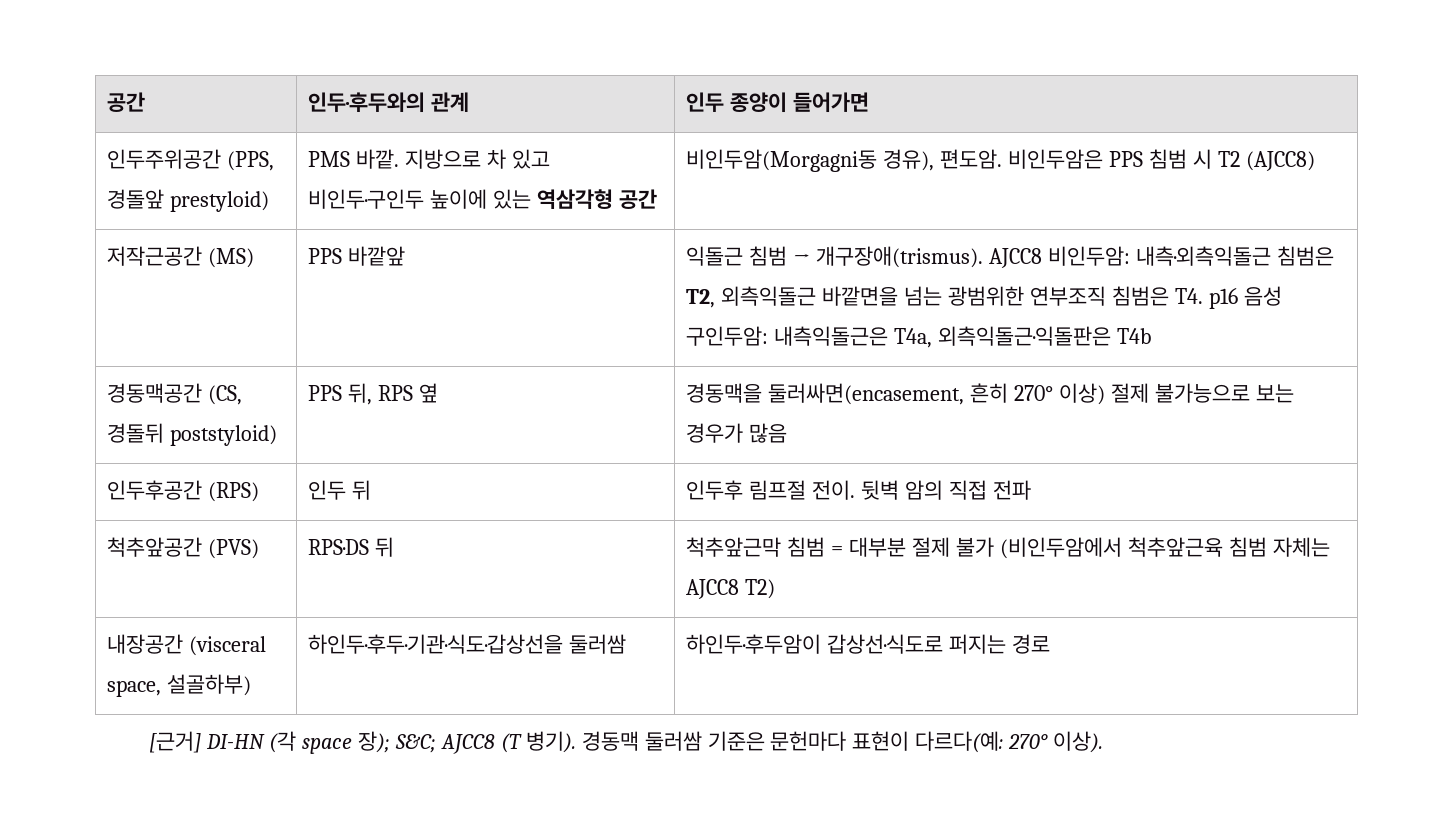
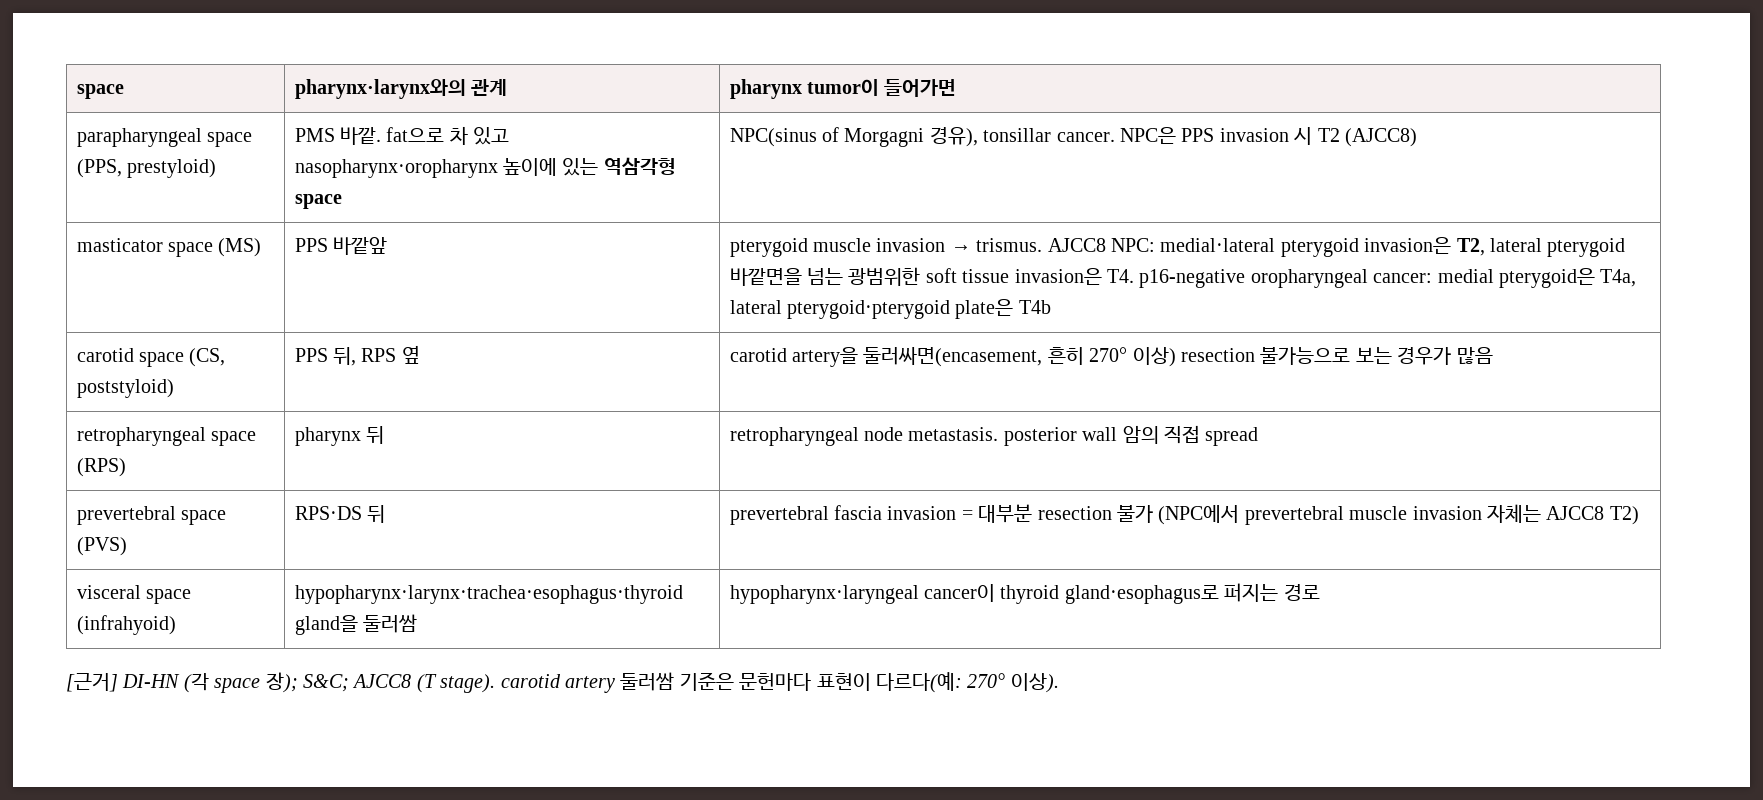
- 공간 | 인두·후두와의 관계 | 인두 종양이 들어가면
+ space | pharynx·larynx와의 관계 | pharynx tumor이 들어가면
- 인두주위공간 (PPS, 경돌앞 prestyloid) | PMS 바깥. 지방으로 차 있고 비인두·구인두 높이에 있는 역삼각형 공간 | 비인두암(Morgagni동 경유), 편도암. 비인두암은 PPS 침범 시 T2 (AJCC8)
+ parapharyngeal space (PPS, prestyloid) | PMS 바깥. fat으로 차 있고 nasopharynx·oropharynx 높이에 있는 역삼각형 space | NPC(sinus of Morgagni 경유), tonsillar cancer. NPC은 PPS invasion 시 T2 (AJCC8)
- 저작근공간 (MS) | PPS 바깥앞 | 익돌근 침범 → 개구장애(trismus). AJCC8 비인두암: 내측·외측익돌근 침범은 T2, 외측익돌근 바깥면을 넘는 광범위한 연부조직 침범은 T4. p16 음성 구인두암: 내측익돌근은 T4a, 외측익돌근·익돌판은 T4b
- 경동맥공간 (CS, 경돌뒤 poststyloid) | PPS 뒤, RPS 옆 | 경동맥을 둘러싸면(encasement, 흔히 270° 이상) 절제 불가능으로 보는 경우가 많음
+ masticator space (MS) | PPS 바깥앞 | pterygoid muscle invasion → trismus. AJCC8 NPC: medial·lateral pterygoid invasion은 T2, lateral pterygoid 바깥면을 넘는 광범위한 soft tissue invasion은 T4. p16-negative oropharyngeal cancer: medial pterygoid은 T4a, lateral pterygoid·pterygoid plate은 T4b
+ carotid space (CS, poststyloid) | PPS 뒤, RPS 옆 | carotid artery을 둘러싸면(encasement, 흔히 270° 이상) resection 불가능으로 보는 경우가 많음
- 인두후공간 (RPS) | 인두 뒤 | 인두후 림프절 전이. 뒷벽 암의 직접 전파
- 척추앞공간 (PVS) | RPS·DS 뒤 | 척추앞근막 침범 = 대부분 절제 불가 (비인두암에서 척추앞근육 침범 자체는 AJCC8 T2)
- 내장공간 (visceral space, 설골하부) | 하인두·후두·기관·식도·갑상선을 둘러쌈 | 하인두·후두암이 갑상선·식도로 퍼지는 경로
+ retropharyngeal space (RPS) | pharynx 뒤 | retropharyngeal node metastasis. posterior wall 암의 직접 spread
+ prevertebral space (PVS) | RPS·DS 뒤 | prevertebral fascia invasion = 대부분 resection 불가 (NPC에서 prevertebral muscle invasion 자체는 AJCC8 T2)
+ visceral space (infrahyoid) | hypopharynx·larynx·trachea·esophagus·thyroid gland을 둘러쌈 | hypopharynx·laryngeal cancer이 thyroid gland·esophagus로 퍼지는 경로
- [근거] DI-HN (각 space 장); S&C; AJCC8 (T 병기). 경동맥 둘러쌈 기준은 문헌마다 표현이 다르다(예: 270° 이상).
+ [근거] DI-HN (각 space 장); S&C; AJCC8 (T stage). carotid artery 둘러쌈 기준은 문헌마다 표현이 다르다(예: 270° 이상).

